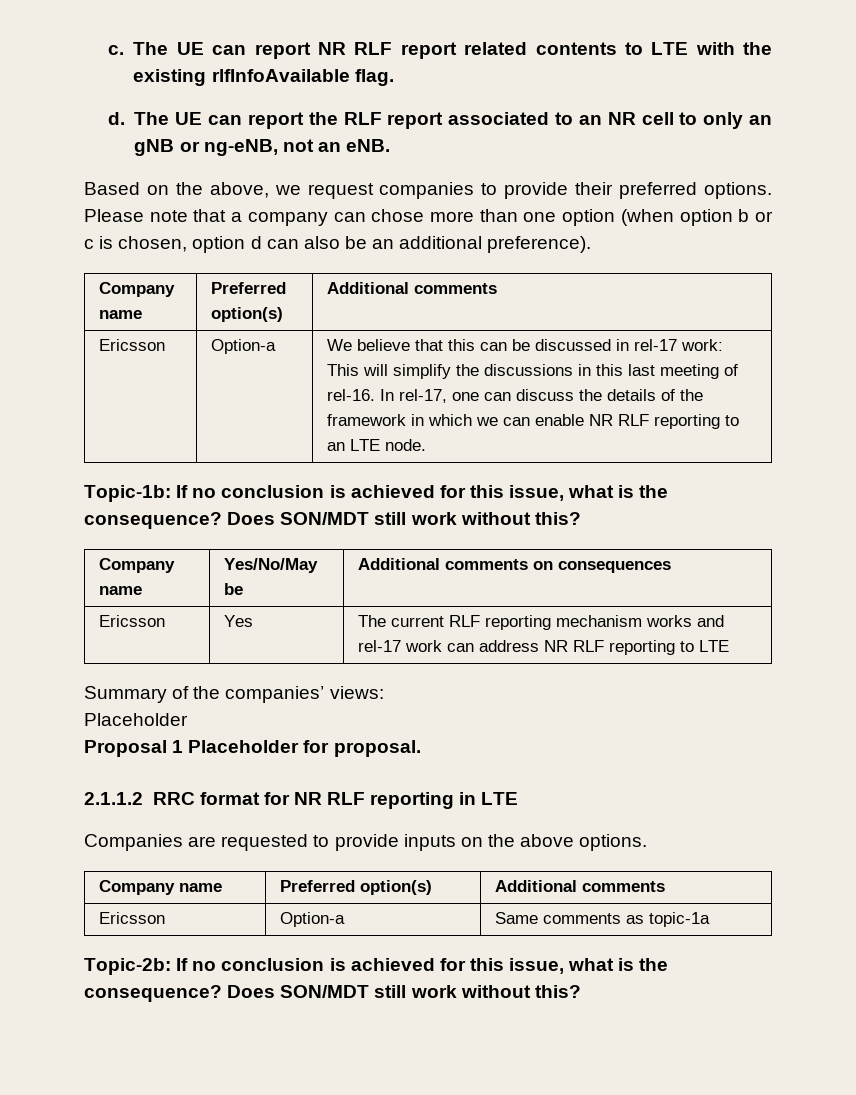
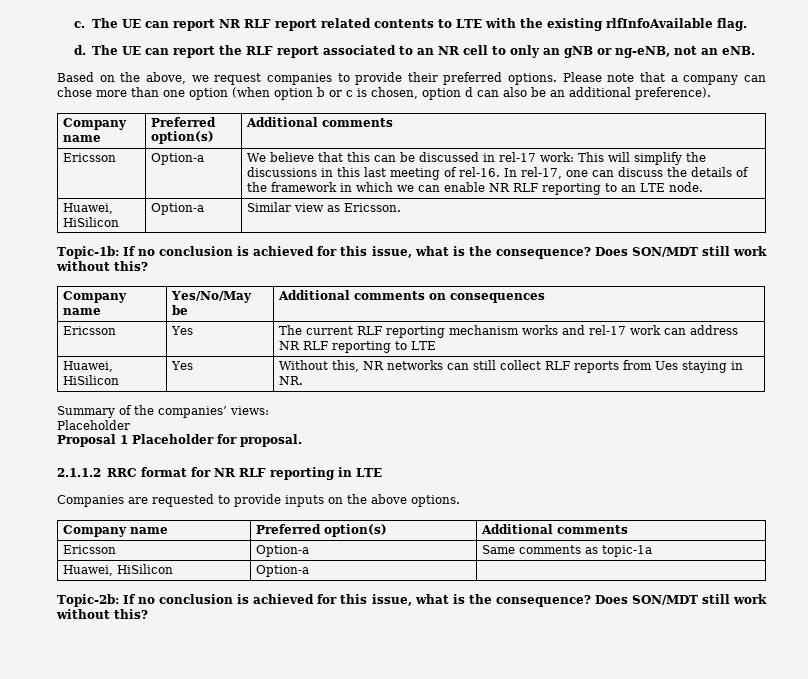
+ Huawei, HiSilicon | Option-a | Similar view as Ericsson.
+ Huawei, HiSilicon | Yes | Without this, NR networks can still collect RLF reports from Ues staying in NR.
  Ericsson | Option-a | Same comments as topic-1a
+ Huawei, HiSilicon | Option-a |

